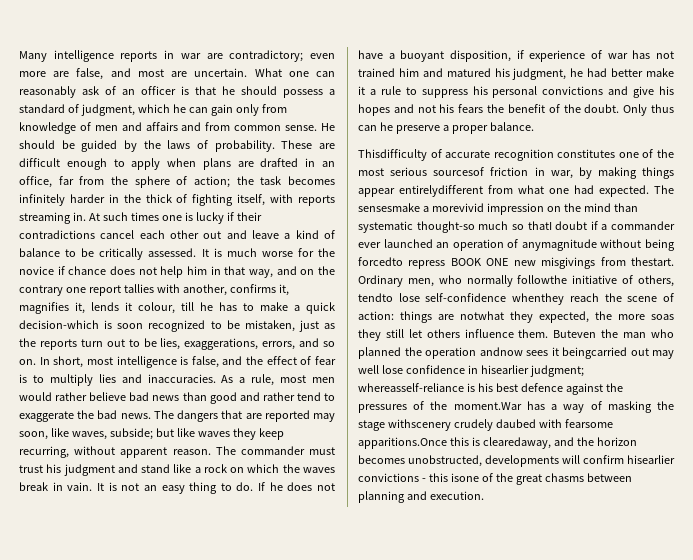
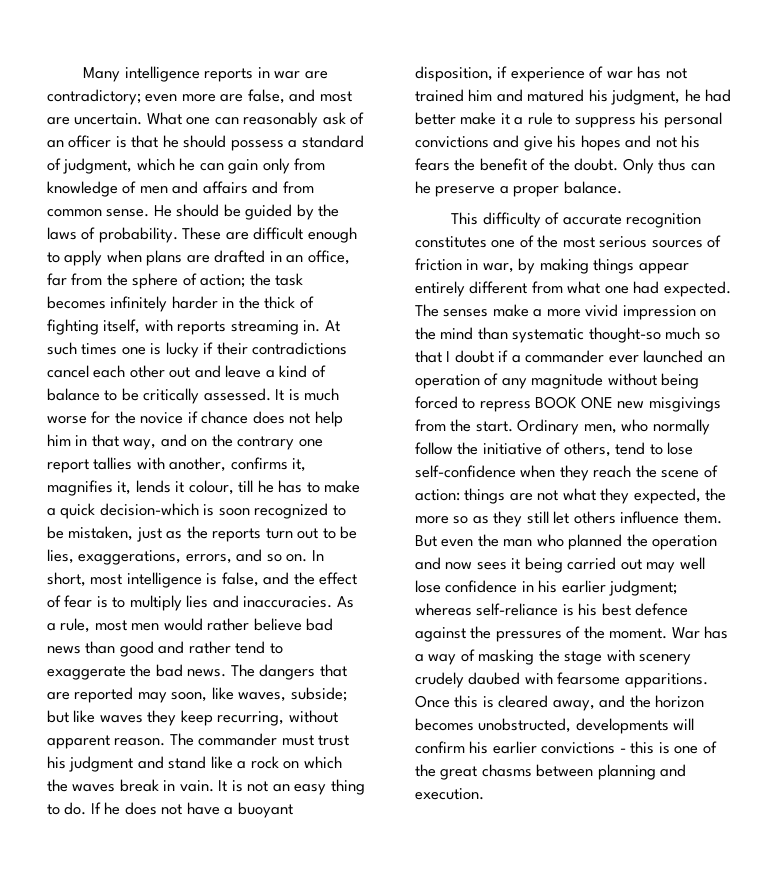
- Thisdifficulty of accurate recognition constitutes one of the most serious sourcesof friction in war, by making things appear entirelydifferent from what one had expected.
+ This difficulty of accurate recognition constitutes one of the most serious sources of friction in war, by making things appear entirely different from what one had expected.
- The sensesmake a morevivid impression on the mind than systematic thought-so much so thatI doubt if a commander ever launched an operation of anymagnitude without being forcedto repress BOOK ONE new misgivings from thestart.
+ The senses make a more vivid impression on the mind than systematic thought-so much so that I doubt if a commander ever launched an operation of any magnitude without being forced to repress BOOK ONE new misgivings from the start.
- Ordinary men, who normally followthe initiative of others, tendto lose self-confidence whenthey reach the scene of action: things are notwhat they expected, the more soas they still let others influence them.
+ Ordinary men, who normally follow the initiative of others, tend to lose self-confidence when they reach the scene of action: things are not what they expected, the more so as they still let others influence them.
- Buteven the man who planned the operation andnow sees it beingcarried out may well lose confidence in hisearlier judgment; whereasself-reliance is his best defence against the pressures of the moment.War has a way of masking the stage withscenery crudely daubed with fearsome apparitions.Once this is clearedaway, and the horizon becomes unobstructed, developments will confirm hisearlier convictions - this isone of the great chasms between planning and execution.
+ But even the man who planned the operation and now sees it being carried out may well lose confidence in his earlier judgment; whereas self-reliance is his best defence against the pressures of the moment. War has a way of masking the stage with scenery crudely daubed with fearsome apparitions. Once this is cleared away, and the horizon becomes unobstructed, developments will confirm his earlier convictions - this is one of the great chasms between planning and execution.

